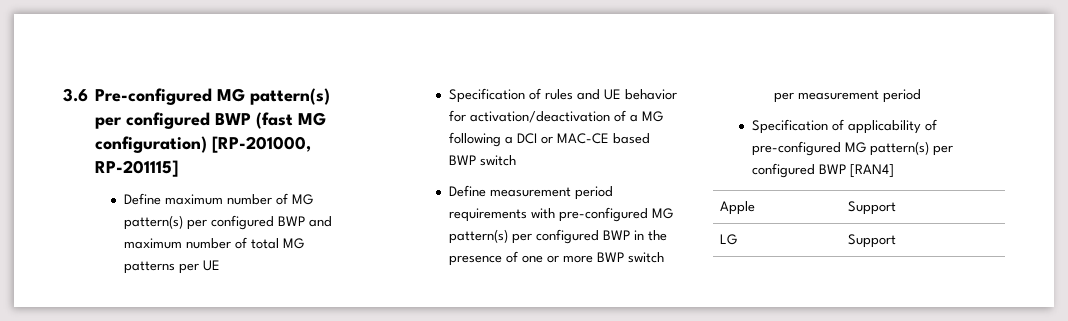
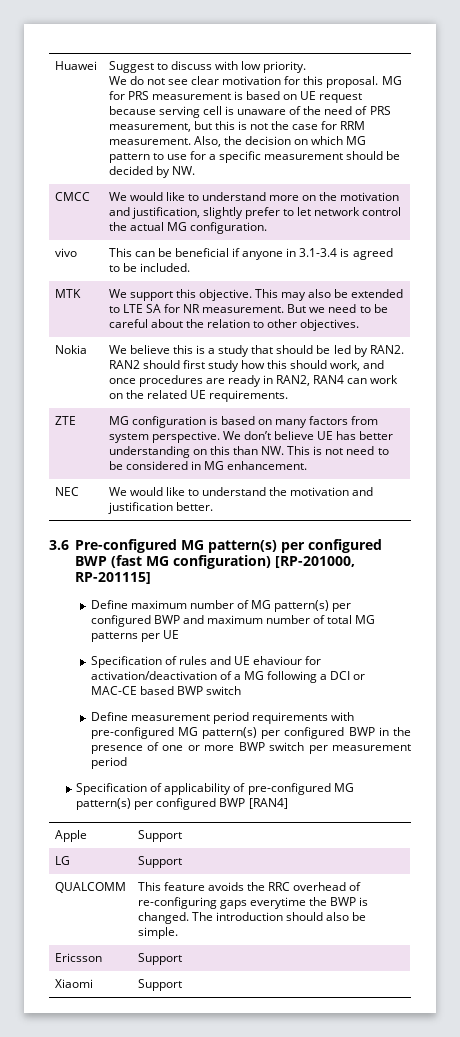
+ Huawei | Suggest to discuss with low priority.
+ We do not see clear motivation for this proposal. MG for PRS measurement is based on UE request because serving cell is unaware of the need of PRS measurement, but this is not the case for RRM measurement. Also, the decision on which MG pattern to use for a specific measurement should be decided by NW.
+ CMCC | We would like to understand more on the motivation and justification, slightly prefer to let network control the actual MG configuration.
+ vivo | This can be beneficial if anyone in 3.1-3.4 is agreed to be included.
+ MTK | We support this objective. This may also be extended to LTE SA for NR measurement. But we need to be careful about the relation to other objectives.
+ Nokia | We believe this is a study that should be led by RAN2. RAN2 should first study how this should work, and once procedures are ready in RAN2, RAN4 can work on the related UE requirements.
+ ZTE | MG configuration is based on many factors from system perspective. We don’t believe UE has better understanding on this than NW. This is not need to be considered in MG enhancement.
+ NEC | We would like to understand the motivation and justification better.
- Specification of rules and UE behavior for activation/deactivation of a MG following a DCI or MAC-CE based BWP switch
+ Specification of rules and UE ehaviour for activation/deactivation of a MG following a DCI or MAC-CE based BWP switch
+ QUALCOMM | This feature avoids the RRC overhead of re-configuring gaps everytime the BWP is changed. The introduction should also be simple.
+ Ericsson | Support
+ Xiaomi | Support

